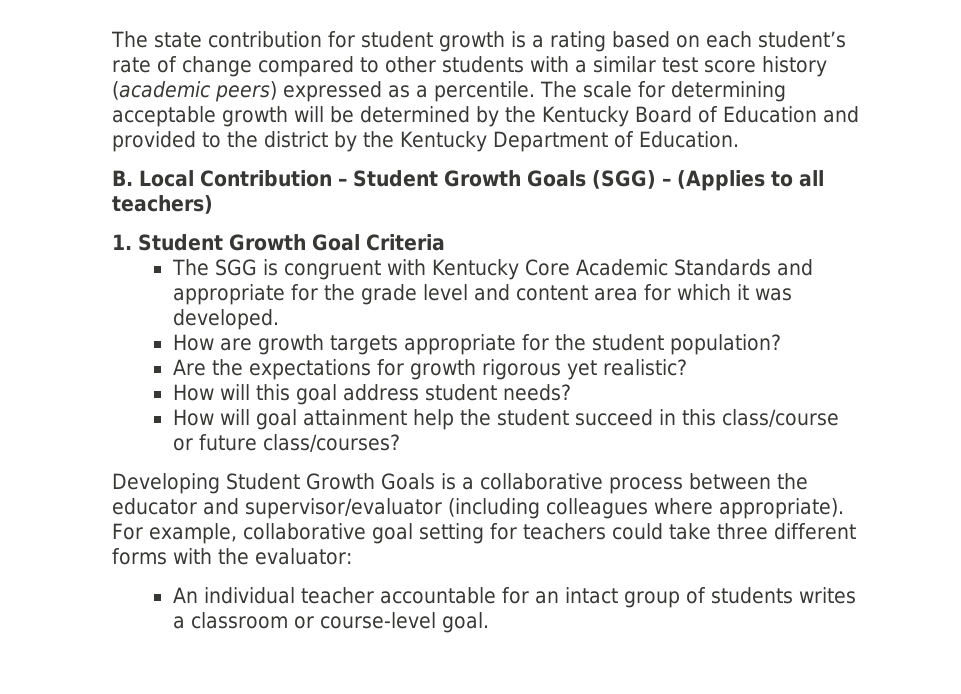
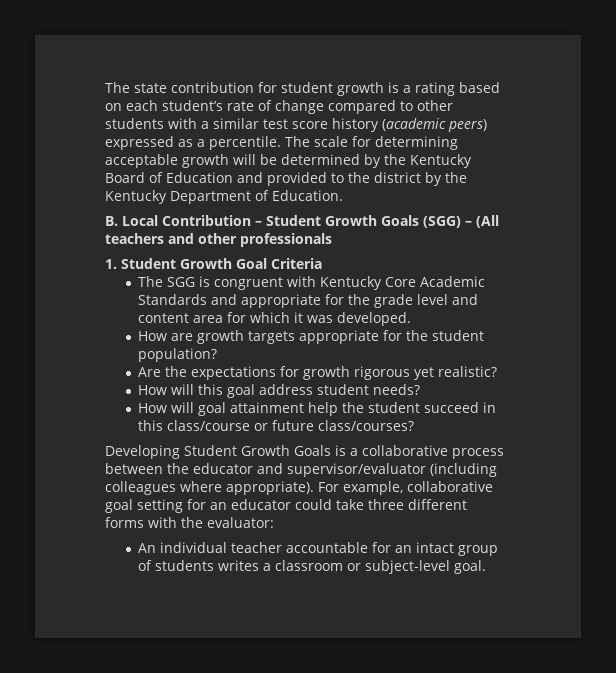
- B. Local Contribution – Student Growth Goals (SGG) – (Applies to all teachers)
+ B. Local Contribution – Student Growth Goals (SGG) – (All teachers and other professionals
- For example, collaborative goal setting for teachers could take three different forms with the evaluator:
+ For example, collaborative goal setting for an educator could take three different forms with the evaluator:
- An individual teacher accountable for an intact group of students writes a classroom or course-level goal.
+ An individual teacher accountable for an intact group of students writes a classroom or subject-level goal.

